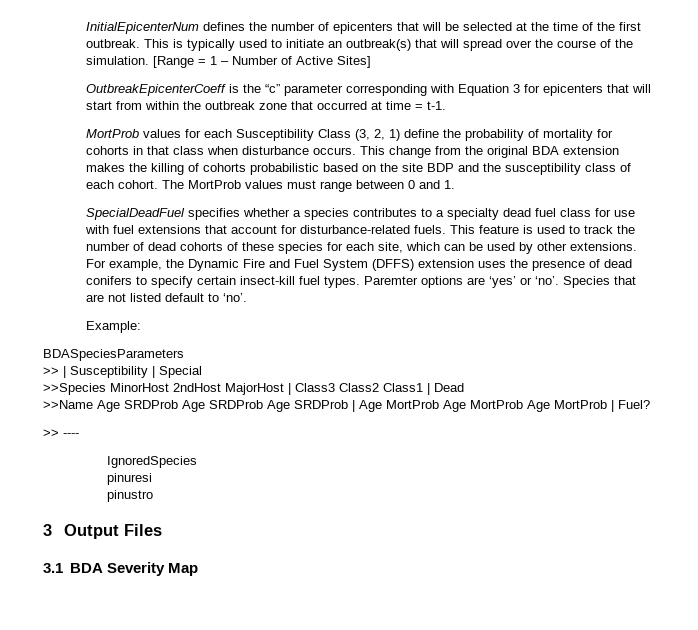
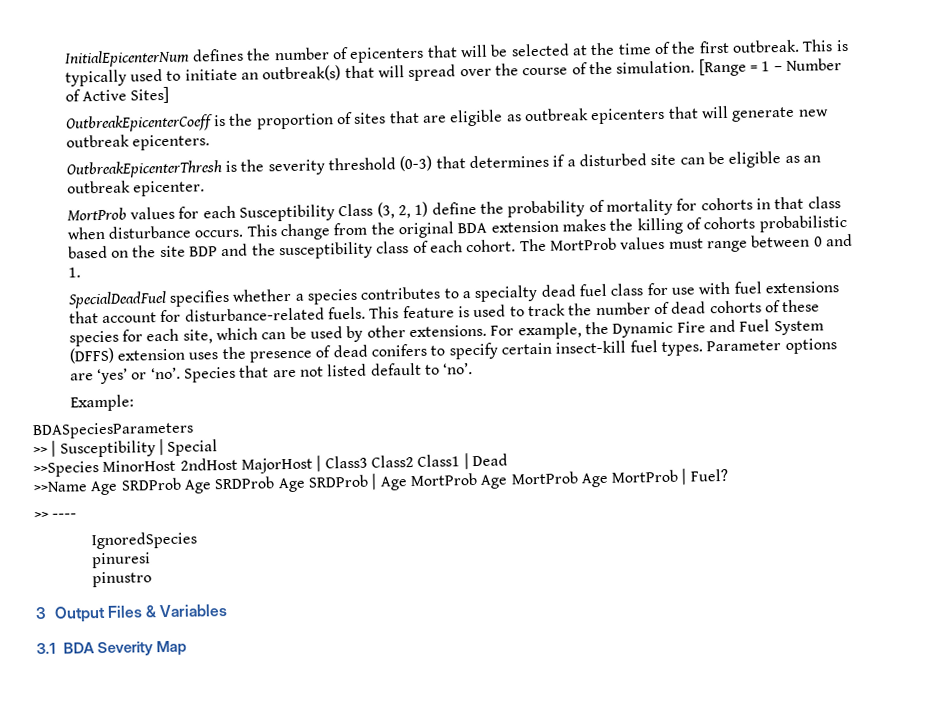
- OutbreakEpicenterCoeff is the “c” parameter corresponding with Equation 3 for epicenters that will start from within the outbreak zone that occurred at time = t-1.
+ OutbreakEpicenterCoeff is the proportion of sites that are eligible as outbreak epicenters that will generate new outbreak epicenters.
+ OutbreakEpicenterThresh is the severity threshold (0-3) that determines if a disturbed site can be eligible as an outbreak epicenter.
- Paremter options are ‘yes’ or ‘no’.
+ Parameter options are ‘yes’ or ‘no’.
- 3 Output Files
+ 3 Output Files & Variables

